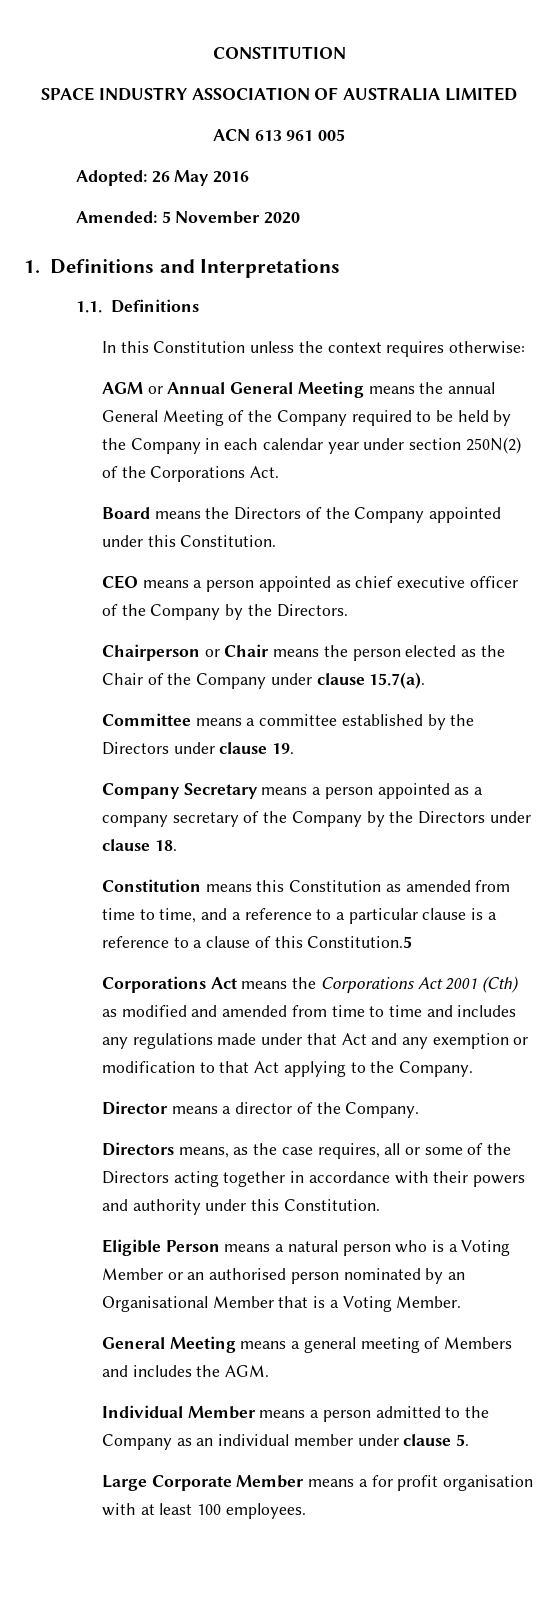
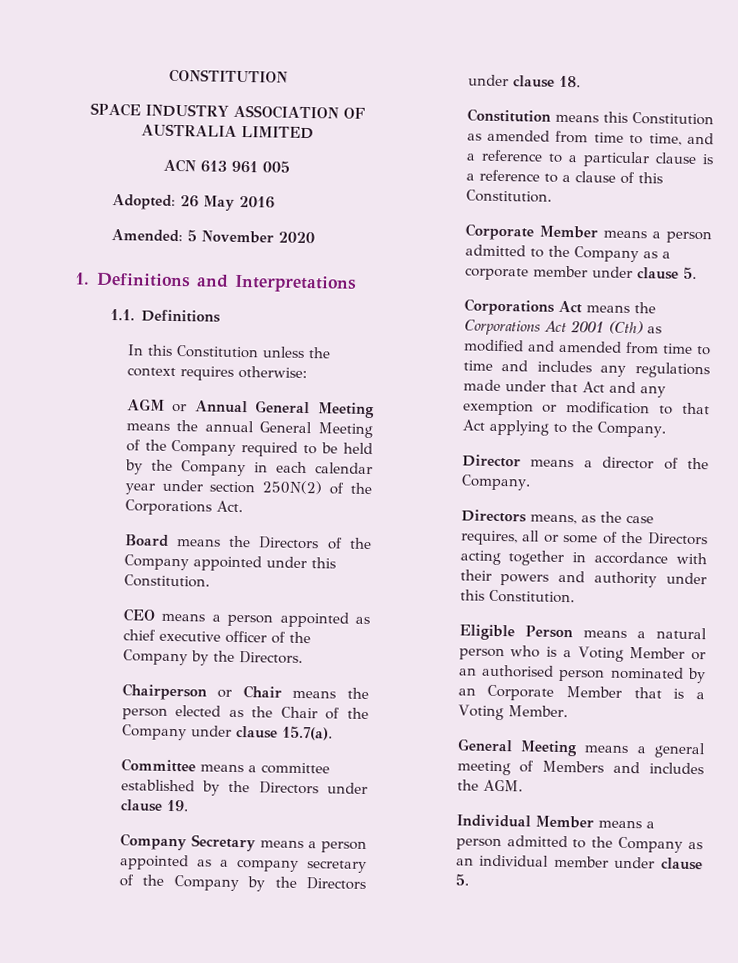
- Constitution means this Constitution as amended from time to time, and a reference to a particular clause is a reference to a clause of this Constitution.5
+ Constitution means this Constitution as amended from time to time, and a reference to a particular clause is a reference to a clause of this Constitution.
+ Corporate Member means a person admitted to the Company as a corporate member under clause 5.
- Eligible Person means a natural person who is a Voting Member or an authorised person nominated by an Organisational Member that is a Voting Member.
+ Eligible Person means a natural person who is a Voting Member or an authorised person nominated by an Corporate Member that is a Voting Member.
- Large Corporate Member means a for profit organisation with at least 100 employees.

